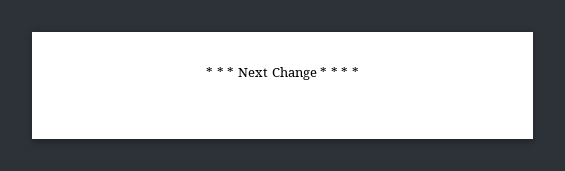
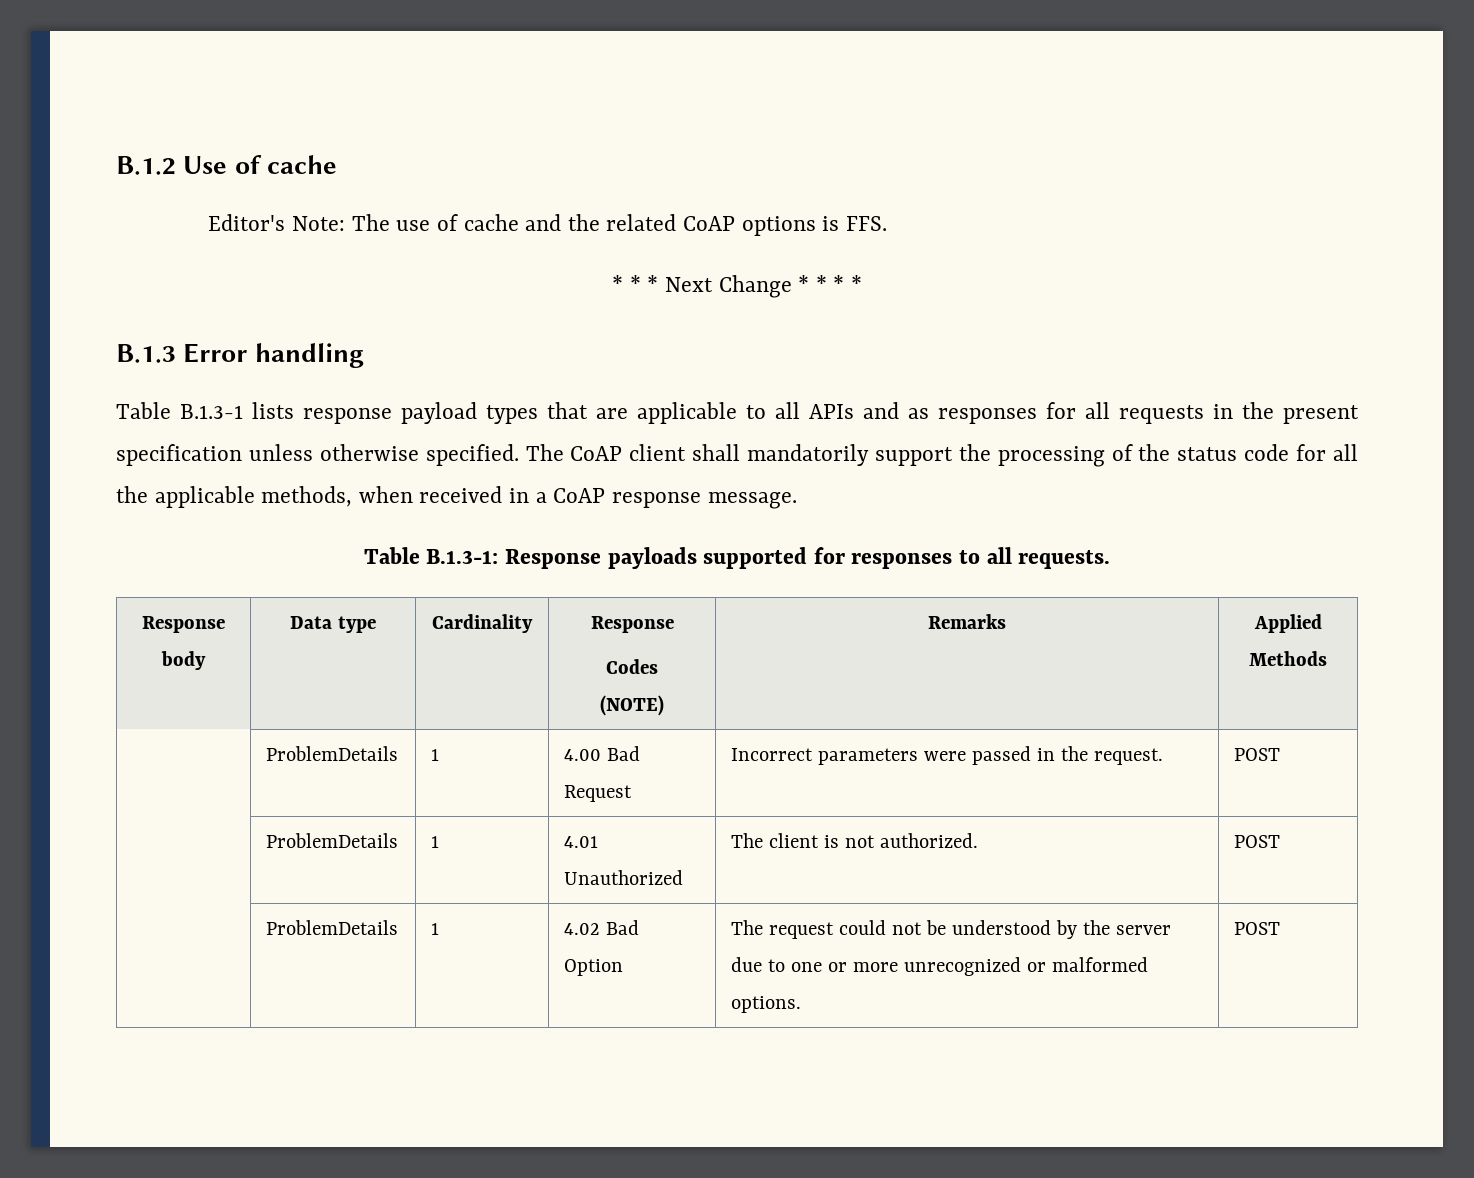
+ B.1.2 Use of cache
+ Editor's Note: The use of cache and the related CoAP options is FFS.
+ B.1.3 Error handling
+ Table B.1.3-1 lists response payload types that are applicable to all APIs and as responses for all requests in the present specification unless otherwise specified. The CoAP client shall mandatorily support the processing of the status code for all the applicable methods, when received in a CoAP response message.
+ Table B.1.3-1: Response payloads supported for responses to all requests.
+ Response body | Data type | Cardinality | Response
+ Codes
+ (NOTE) | Remarks | Applied Methods
+ | ProblemDetails | 1 | 4.00 Bad Request | Incorrect parameters were passed in the request. | POST
+ | ProblemDetails | 1 | 4.01 Unauthorized | The client is not authorized. | POST
+ | ProblemDetails | 1 | 4.02 Bad Option | The request could not be understood by the server due to one or more unrecognized or malformed options. | POST

